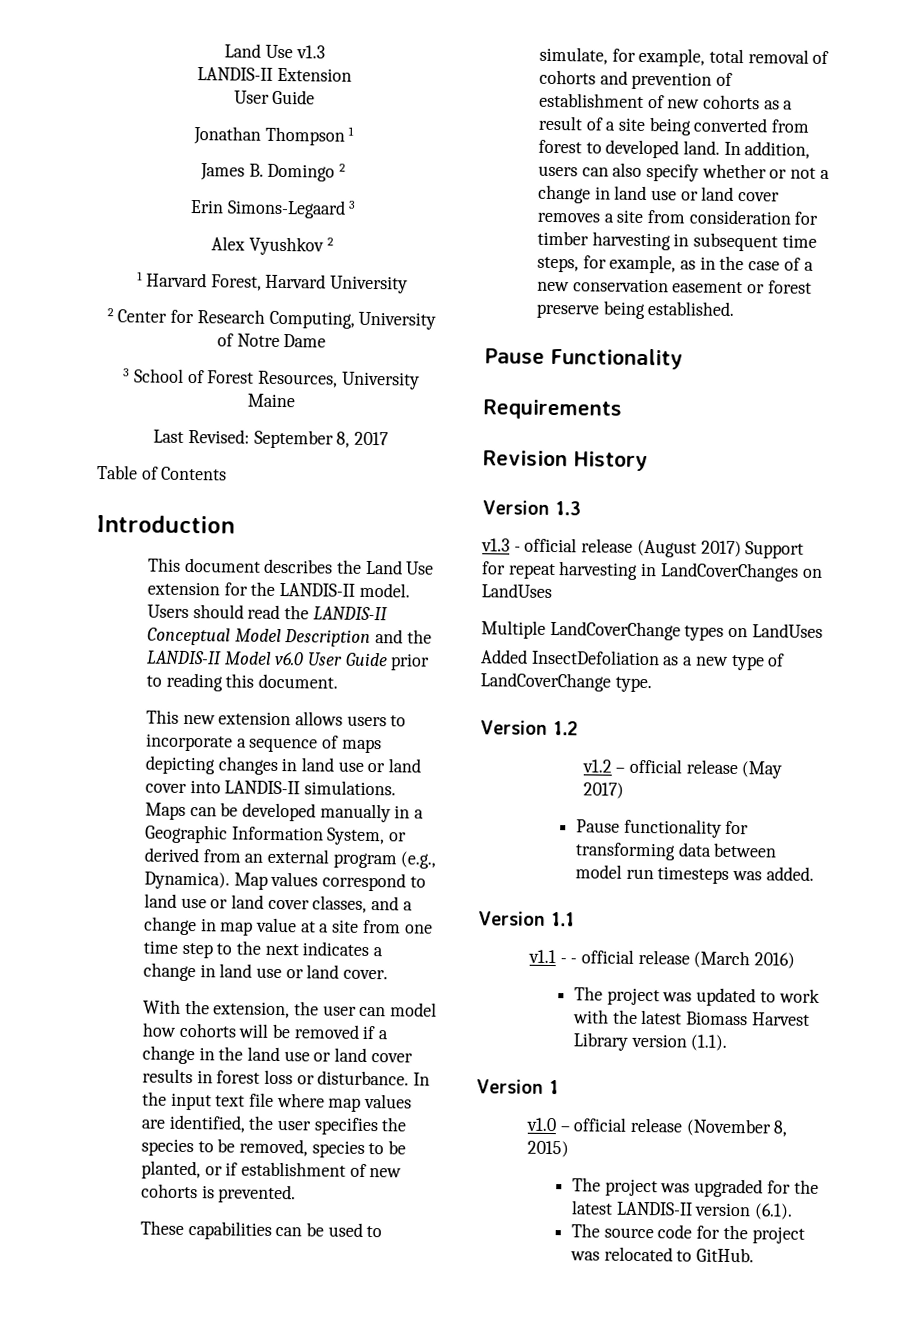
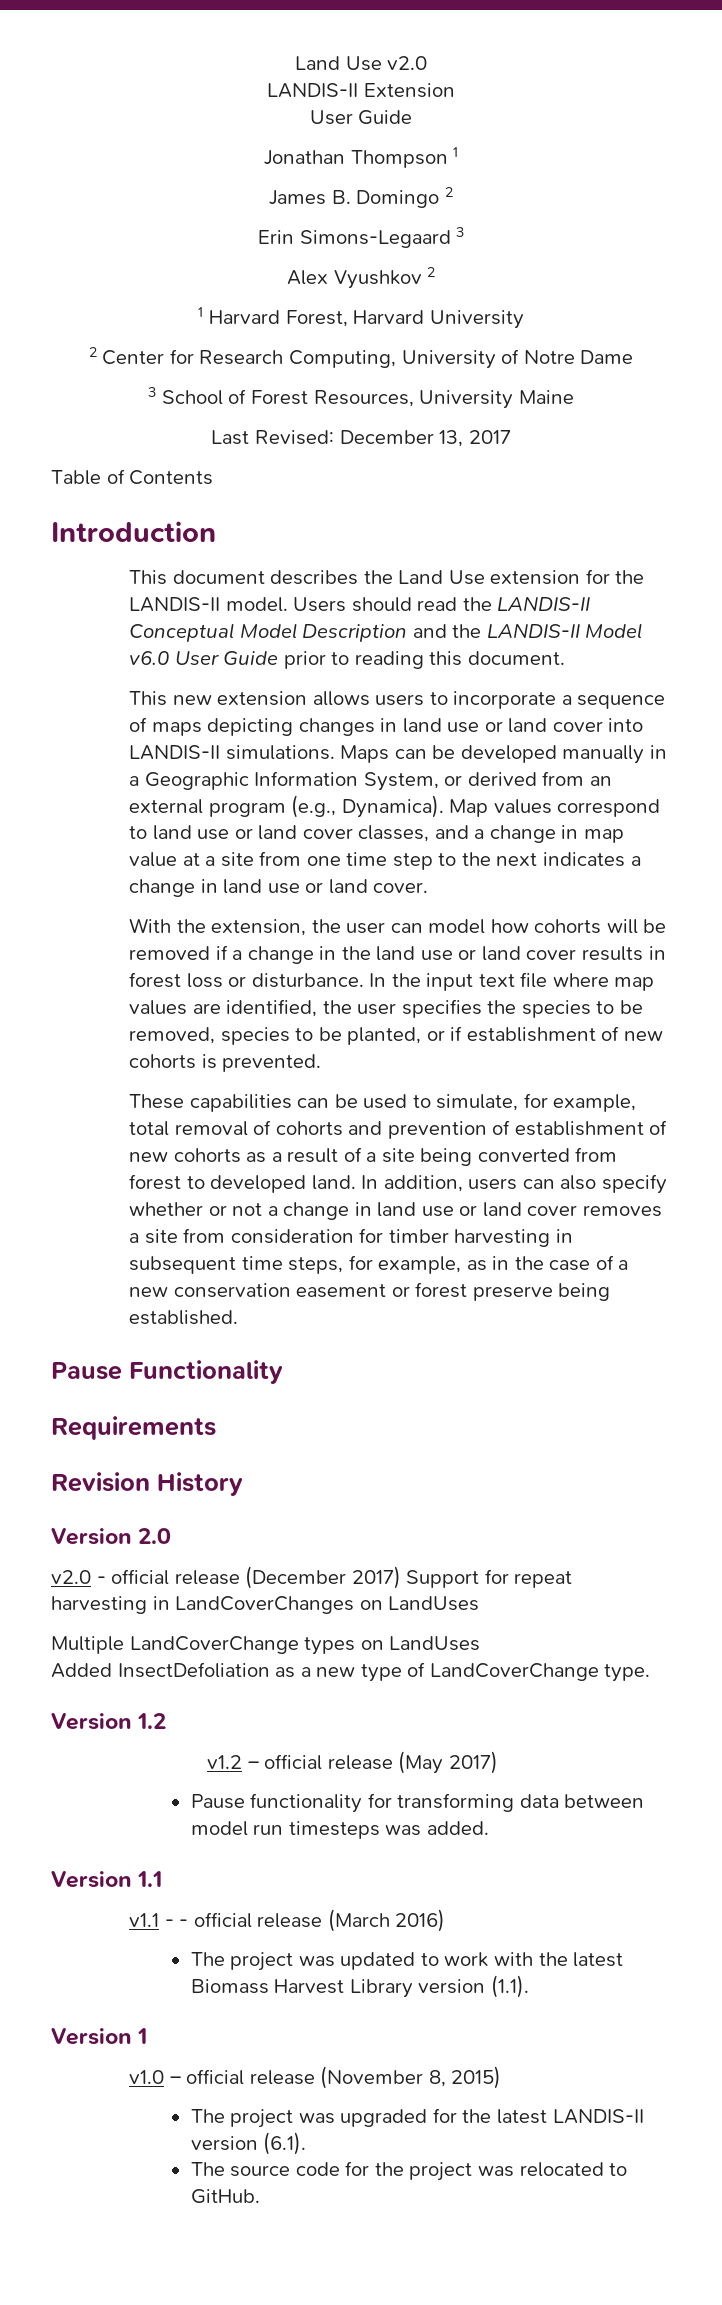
- Land Use v1.3
+ Land Use v2.0
- Last Revised: September 8, 2017
+ Last Revised: December 13, 2017
- Version 1.3
- v1.3 - official release (August 2017) Support for repeat harvesting in LandCoverChanges on LandUses
+ Version 2.0
+ v2.0 - official release (December 2017) Support for repeat harvesting in LandCoverChanges on LandUses

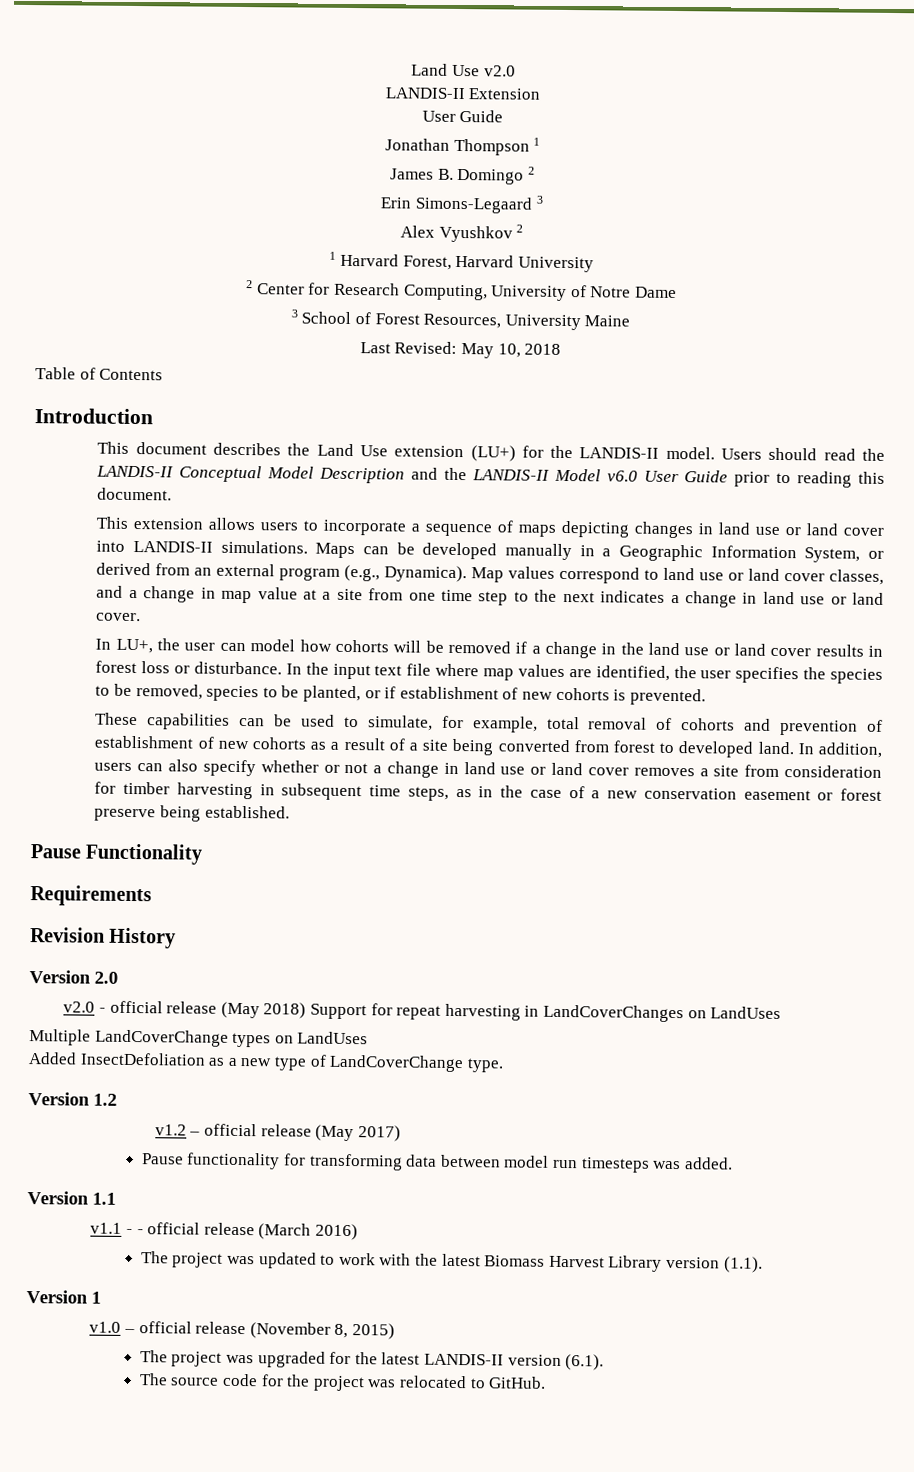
- Last Revised: December 13, 2017
+ Last Revised: May 10, 2018
- This document describes the Land Use extension for the LANDIS-II model.
+ This document describes the Land Use extension (LU+) for the LANDIS-II model.
- This new extension allows users to incorporate a sequence of maps depicting changes in land use or land cover into LANDIS-II simulations.
+ This extension allows users to incorporate a sequence of maps depicting changes in land use or land cover into LANDIS-II simulations.
- With the extension, the user can model how cohorts will be removed if a change in the land use or land cover results in forest loss or disturbance.
+ In LU+, the user can model how cohorts will be removed if a change in the land use or land cover results in forest loss or disturbance.
- In addition, users can also specify whether or not a change in land use or land cover removes a site from consideration for timber harvesting in subsequent time steps, for example, as in the case of a new conservation easement or forest preserve being established.
+ In addition, users can also specify whether or not a change in land use or land cover removes a site from consideration for timber harvesting in subsequent time steps, as in the case of a new conservation easement or forest preserve being established.
- v2.0 - official release (December 2017) Support for repeat harvesting in LandCoverChanges on LandUses
+ v2.0 - official release (May 2018) Support for repeat harvesting in LandCoverChanges on LandUses

